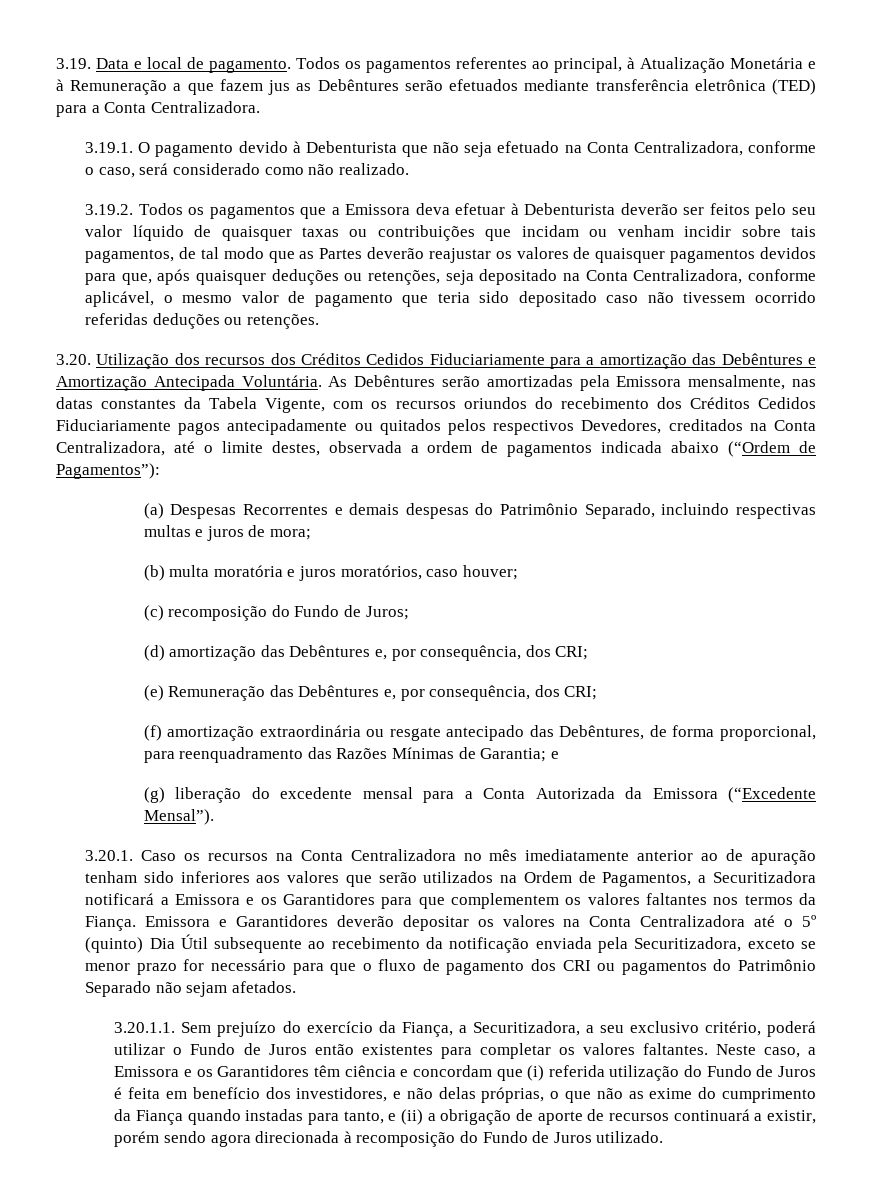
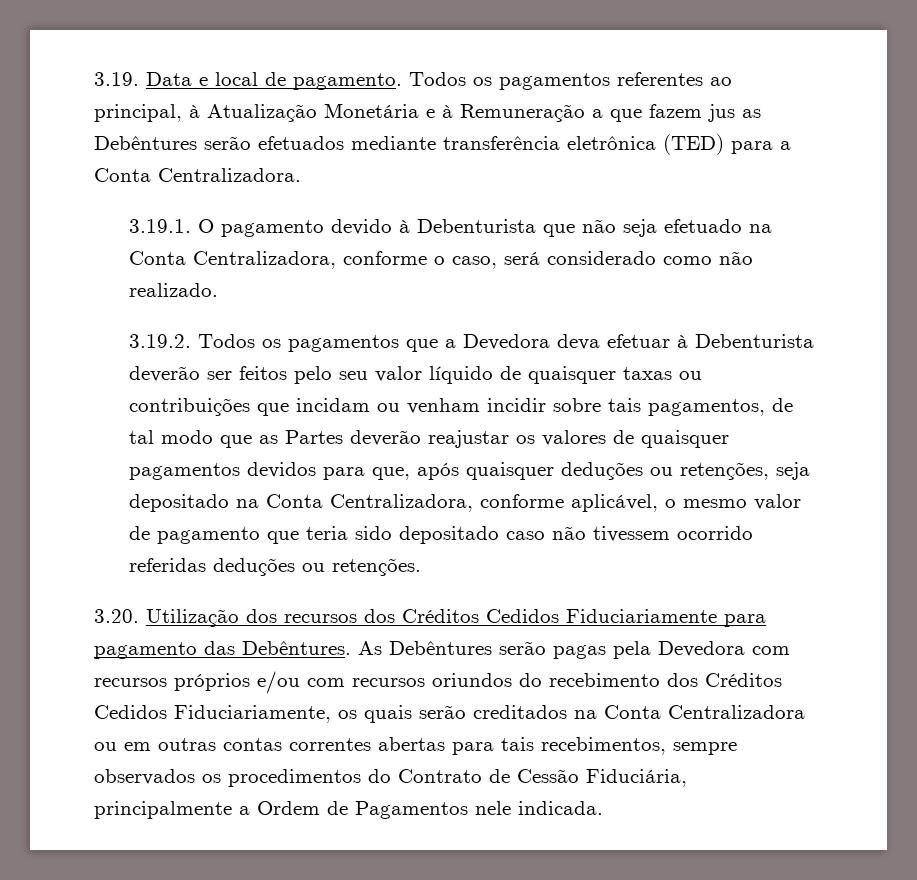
- 3.19.2. Todos os pagamentos que a Emissora deva efetuar à Debenturista deverão ser feitos pelo seu valor líquido de quaisquer taxas ou contribuições que incidam ou venham incidir sobre tais pagamentos, de tal modo que as Partes deverão reajustar os valores de quaisquer pagamentos devidos para que, após quaisquer deduções ou retenções, seja depositado na Conta Centralizadora, conforme aplicável, o mesmo valor de pagamento que teria sido depositado caso não tivessem ocorrido referidas deduções ou retenções.
+ 3.19.2. Todos os pagamentos que a Devedora deva efetuar à Debenturista deverão ser feitos pelo seu valor líquido de quaisquer taxas ou contribuições que incidam ou venham incidir sobre tais pagamentos, de tal modo que as Partes deverão reajustar os valores de quaisquer pagamentos devidos para que, após quaisquer deduções ou retenções, seja depositado na Conta Centralizadora, conforme aplicável, o mesmo valor de pagamento que teria sido depositado caso não tivessem ocorrido referidas deduções ou retenções.
- 3.20. Utilização dos recursos dos Créditos Cedidos Fiduciariamente para a amortização das Debêntures e Amortização Antecipada Voluntária. As Debêntures serão amortizadas pela Emissora mensalmente, nas datas constantes da Tabela Vigente, com os recursos oriundos do recebimento dos Créditos Cedidos Fiduciariamente pagos antecipadamente ou quitados pelos respectivos Devedores, creditados na Conta Centralizadora, até o limite destes, observada a ordem de pagamentos indicada abaixo (“Ordem de Pagamentos”):
- (a) Despesas Recorrentes e demais despesas do Patrimônio Separado, incluindo respectivas multas e juros de mora;
- (b) multa moratória e juros moratórios, caso houver;
- (c) recomposição do Fundo de Juros;
- (d) amortização das Debêntures e, por consequência, dos CRI;
- (e) Remuneração das Debêntures e, por consequência, dos CRI;
- (f) amortização extraordinária ou resgate antecipado das Debêntures, de forma proporcional, para reenquadramento das Razões Mínimas de Garantia; e
- (g) liberação do excedente mensal para a Conta Autorizada da Emissora (“Excedente Mensal”).
- 3.20.1. Caso os recursos na Conta Centralizadora no mês imediatamente anterior ao de apuração tenham sido inferiores aos valores que serão utilizados na Ordem de Pagamentos, a Securitizadora notificará a Emissora e os Garantidores para que complementem os valores faltantes nos termos da Fiança. Emissora e Garantidores deverão depositar os valores na Conta Centralizadora até o 5º (quinto) Dia Útil subsequente ao recebimento da notificação enviada pela Securitizadora, exceto se menor prazo for necessário para que o fluxo de pagamento dos CRI ou pagamentos do Patrimônio Separado não sejam afetados.
- 3.20.1.1. Sem prejuízo do exercício da Fiança, a Securitizadora, a seu exclusivo critério, poderá utilizar o Fundo de Juros então existentes para completar os valores faltantes. Neste caso, a Emissora e os Garantidores têm ciência e concordam que (i) referida utilização do Fundo de Juros é feita em benefício dos investidores, e não delas próprias, o que não as exime do cumprimento da Fiança quando instadas para tanto, e (ii) a obrigação de aporte de recursos continuará a existir, porém sendo agora direcionada à recomposição do Fundo de Juros utilizado.
+ 3.20. Utilização dos recursos dos Créditos Cedidos Fiduciariamente para pagamento das Debêntures. As Debêntures serão pagas pela Devedora com recursos próprios e/ou com recursos oriundos do recebimento dos Créditos Cedidos Fiduciariamente, os quais serão creditados na Conta Centralizadora ou em outras contas correntes abertas para tais recebimentos, sempre observados os procedimentos do Contrato de Cessão Fiduciária, principalmente a Ordem de Pagamentos nele indicada.

